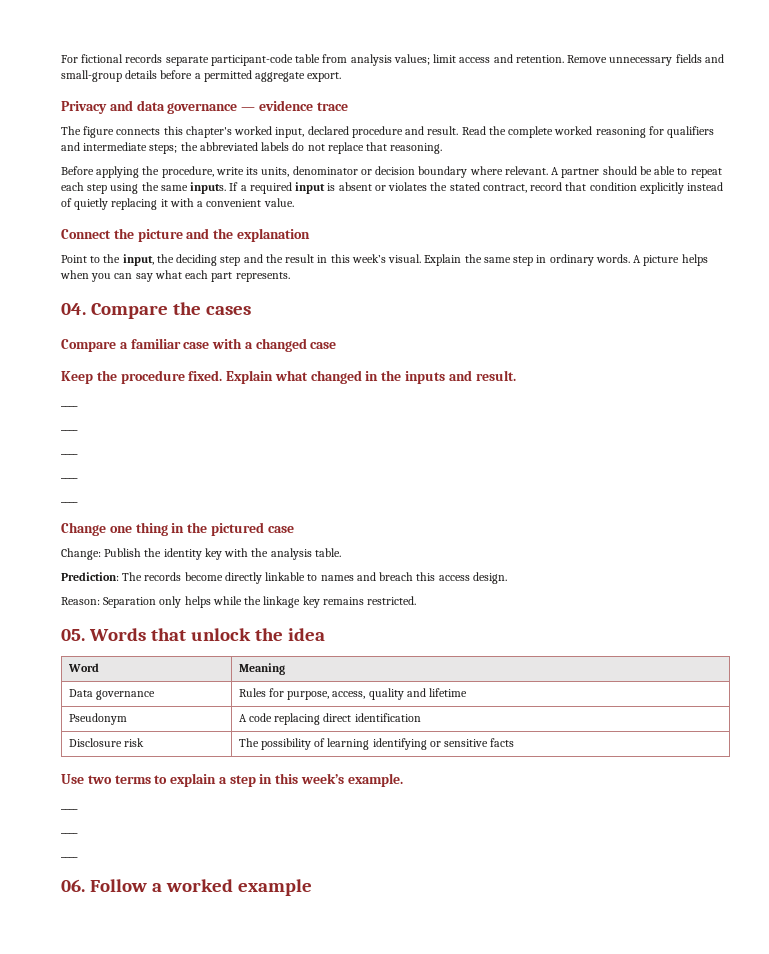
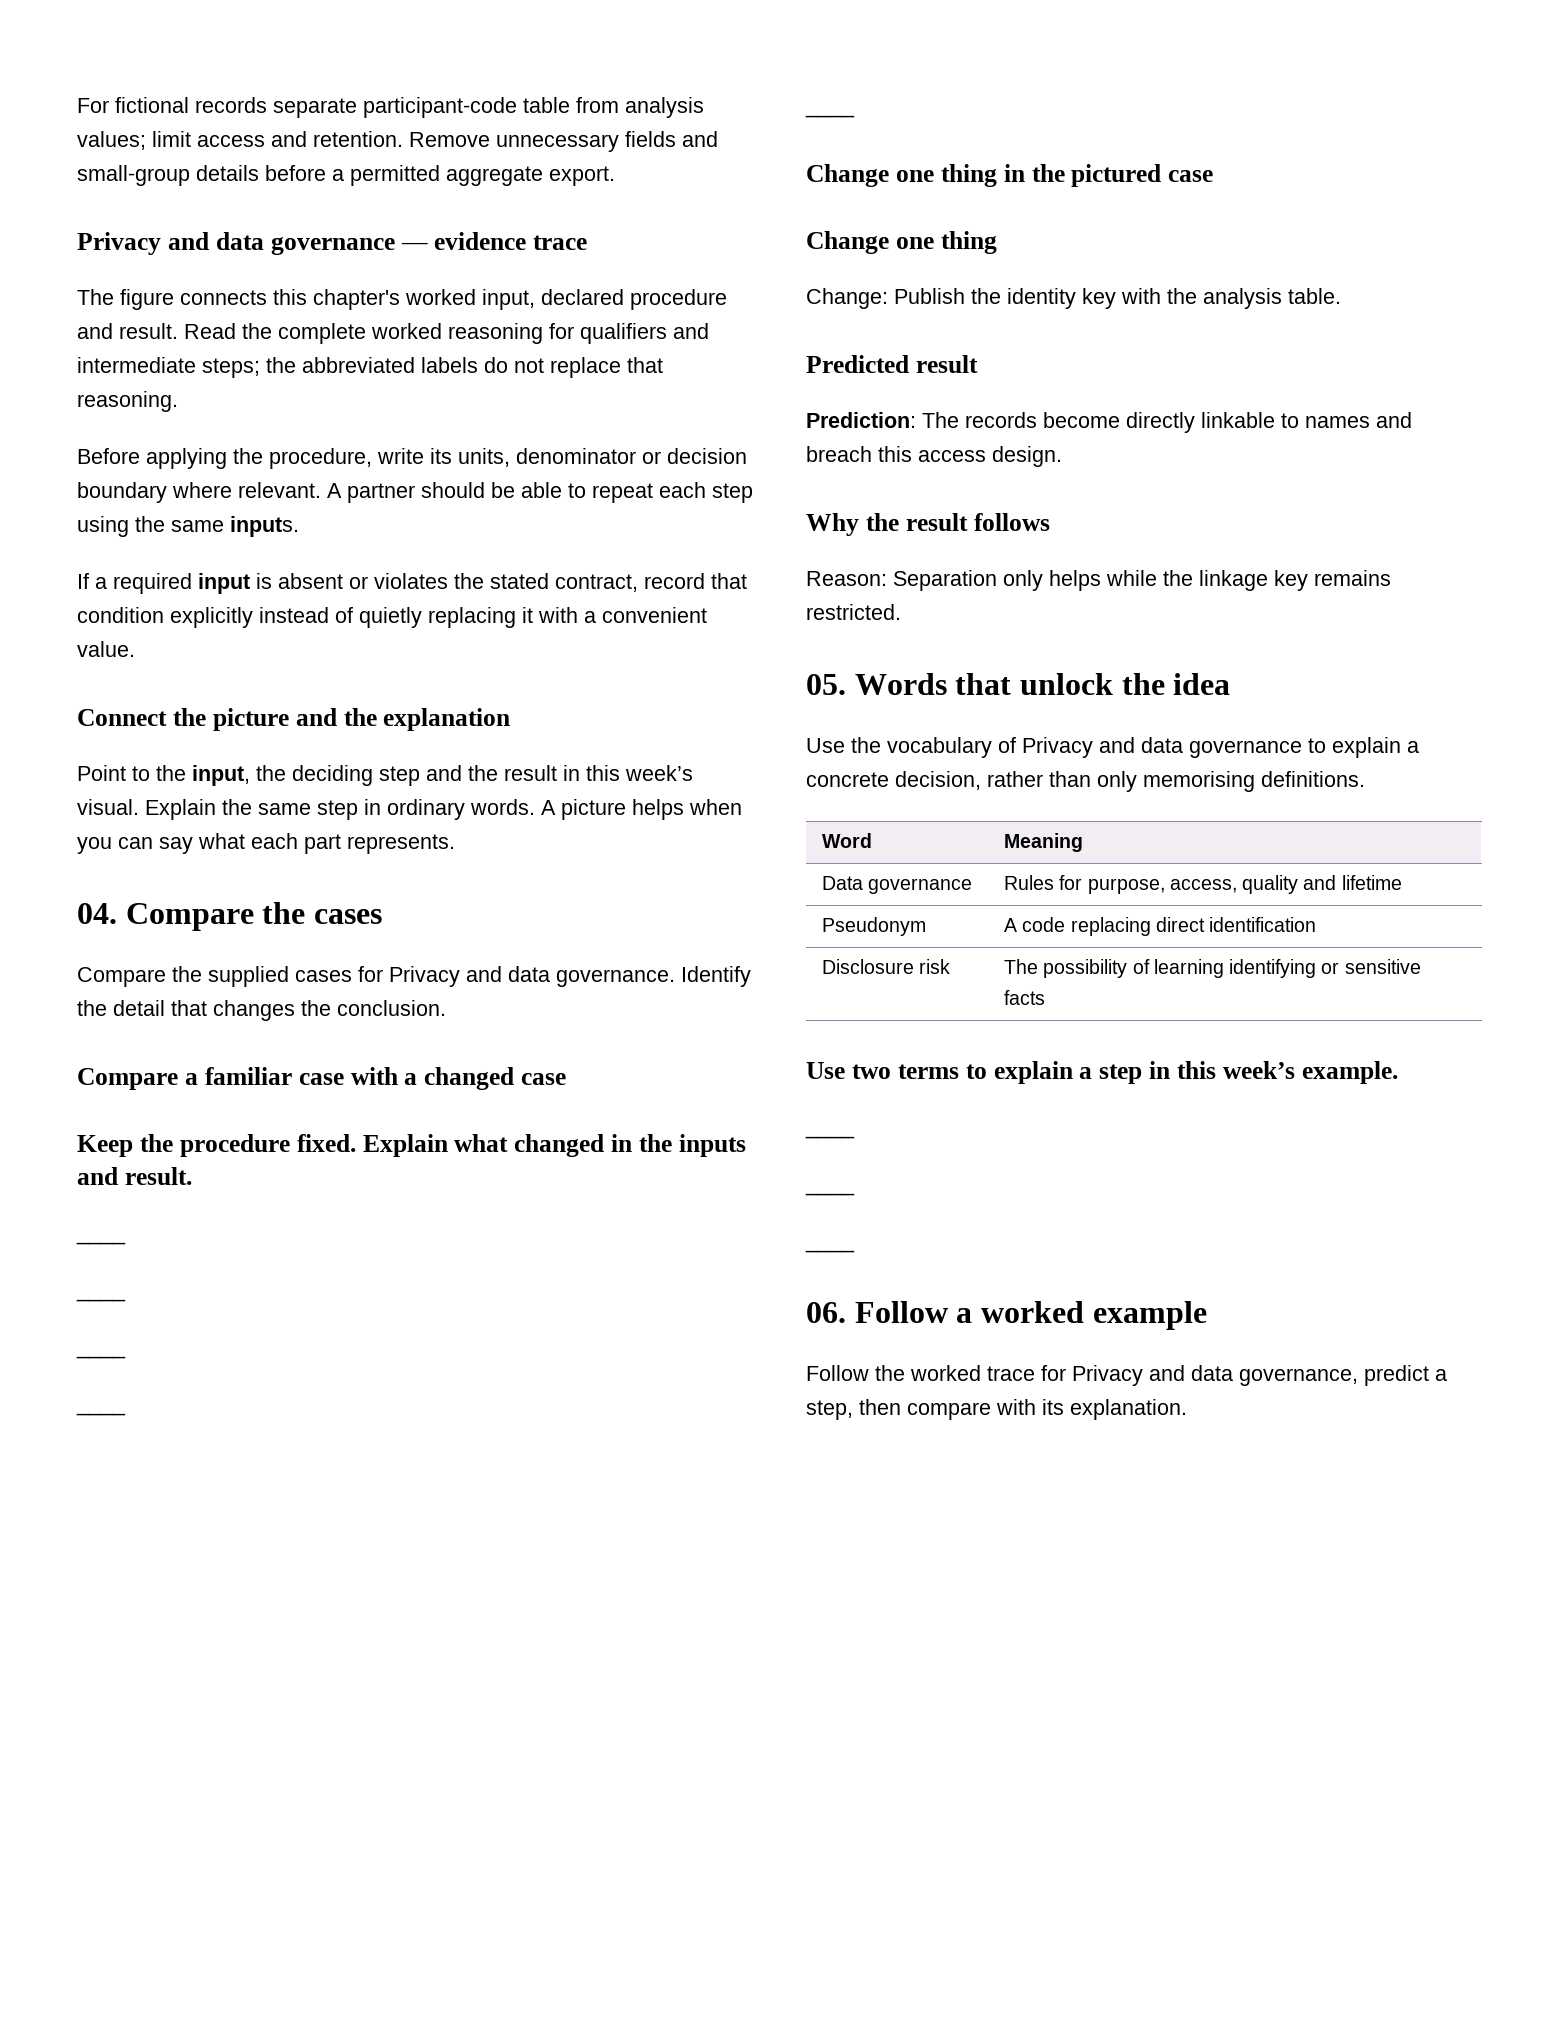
- A partner should be able to repeat each step using the same inputs. If a required input is absent or violates the stated contract, record that condition explicitly instead of quietly replacing it with a convenient value.
+ A partner should be able to repeat each step using the same inputs.
+ If a required input is absent or violates the stated contract, record that condition explicitly instead of quietly replacing it with a convenient value.
+ Compare the supplied cases for Privacy and data governance. Identify the detail that changes the conclusion.
  Change one thing in the pictured case
+ Change one thing
+ Predicted result
+ Why the result follows
+ Use the vocabulary of Privacy and data governance to explain a concrete decision, rather than only memorising definitions.
+ Follow the worked trace for Privacy and data governance, predict a step, then compare with its explanation.

